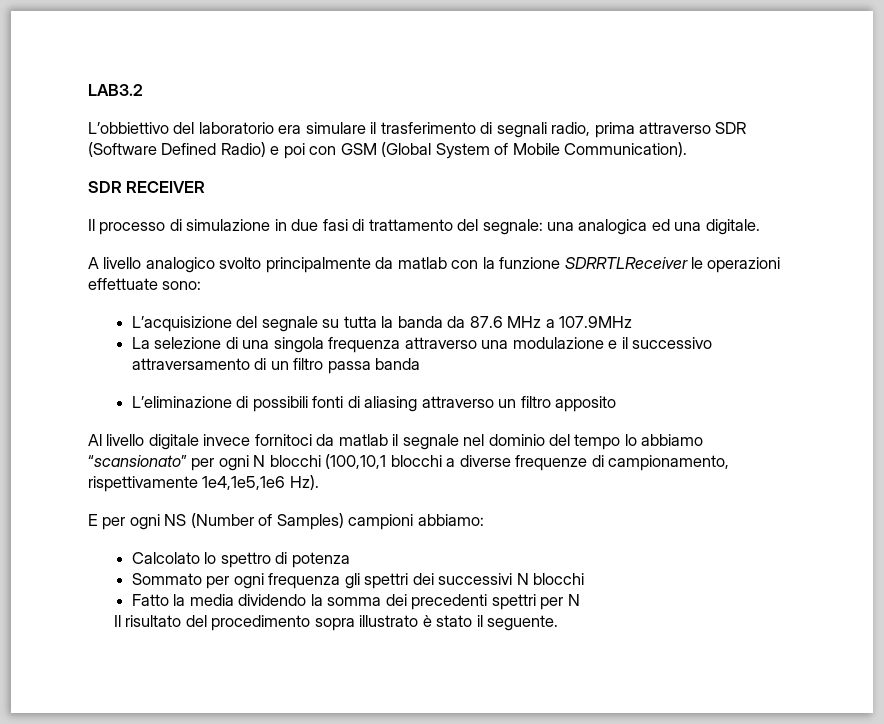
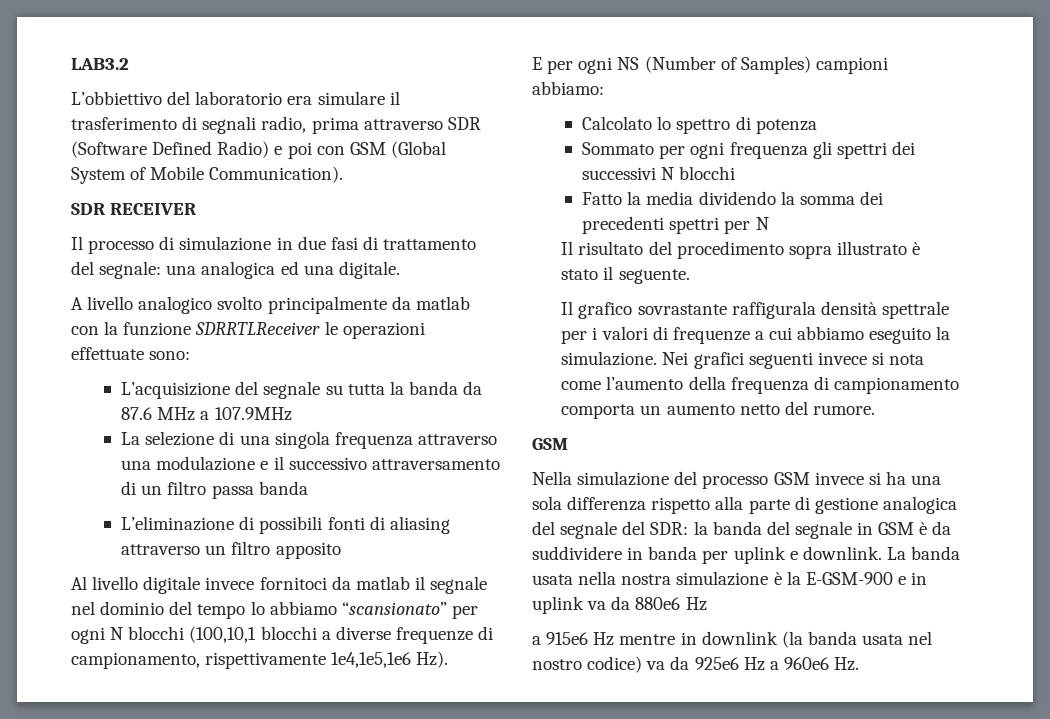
+ Il grafico sovrastante raffigurala densità spettrale per i valori di frequenze a cui abbiamo eseguito la simulazione. Nei grafici seguenti invece si nota come l’aumento della frequenza di campionamento comporta un aumento netto del rumore.
+ GSM
+ Nella simulazione del processo GSM invece si ha una sola differenza rispetto alla parte di gestione analogica del segnale del SDR: la banda del segnale in GSM è da suddividere in banda per uplink e downlink. La banda usata nella nostra simulazione è la E-GSM-900 e in uplink va da 880e6 Hz
+ a 915e6 Hz mentre in downlink (la banda usata nel nostro codice) va da 925e6 Hz a 960e6 Hz.

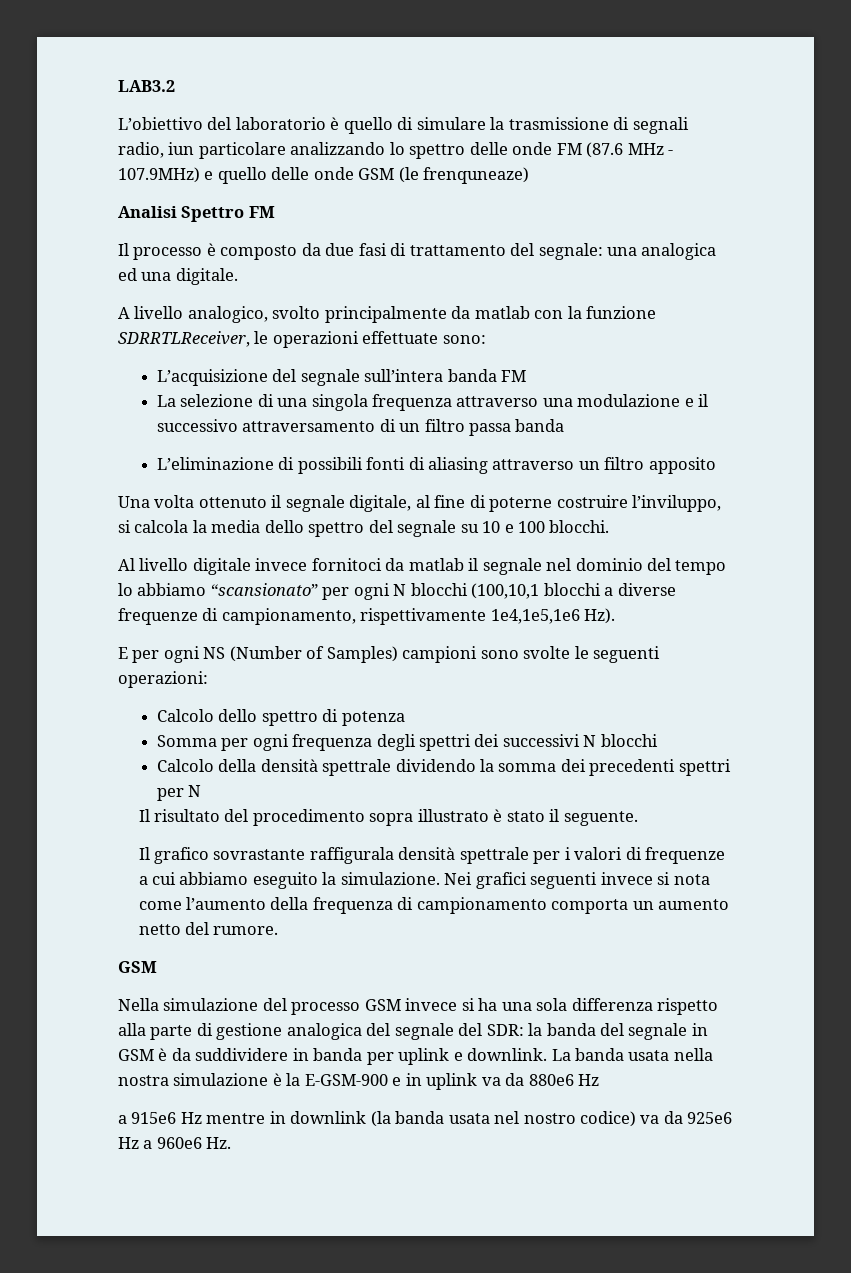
- L’obbiettivo del laboratorio era simulare il trasferimento di segnali radio, prima attraverso SDR (Software Defined Radio) e poi con GSM (Global System of Mobile Communication).
- SDR RECEIVER
+ L’obiettivo del laboratorio è quello di simulare la trasmissione di segnali radio, iun particolare analizzando lo spettro delle onde FM (87.6 MHz - 107.9MHz) e quello delle onde GSM (le frenquneaze)
+ Analisi Spettro FM
- Il processo di simulazione in due fasi di trattamento del segnale: una analogica ed una digitale.
+ Il processo è composto da due fasi di trattamento del segnale: una analogica ed una digitale.
- A livello analogico svolto principalmente da matlab con la funzione SDRRTLReceiver le operazioni effettuate sono:
+ A livello analogico, svolto principalmente da matlab con la funzione SDRRTLReceiver, le operazioni effettuate sono:
- L’acquisizione del segnale su tutta la banda da 87.6 MHz a 107.9MHz
+ L’acquisizione del segnale sull’intera banda FM
+ Una volta ottenuto il segnale digitale, al fine di poterne costruire l’inviluppo, si calcola la media dello spettro del segnale su 10 e 100 blocchi.
- E per ogni NS (Number of Samples) campioni abbiamo:
- Calcolato lo spettro di potenza
+ E per ogni NS (Number of Samples) campioni sono svolte le seguenti operazioni:
+ Calcolo dello spettro di potenza
- Sommato per ogni frequenza gli spettri dei successivi N blocchi
+ Somma per ogni frequenza degli spettri dei successivi N blocchi
- Fatto la media dividendo la somma dei precedenti spettri per N
+ Calcolo della densità spettrale dividendo la somma dei precedenti spettri per N

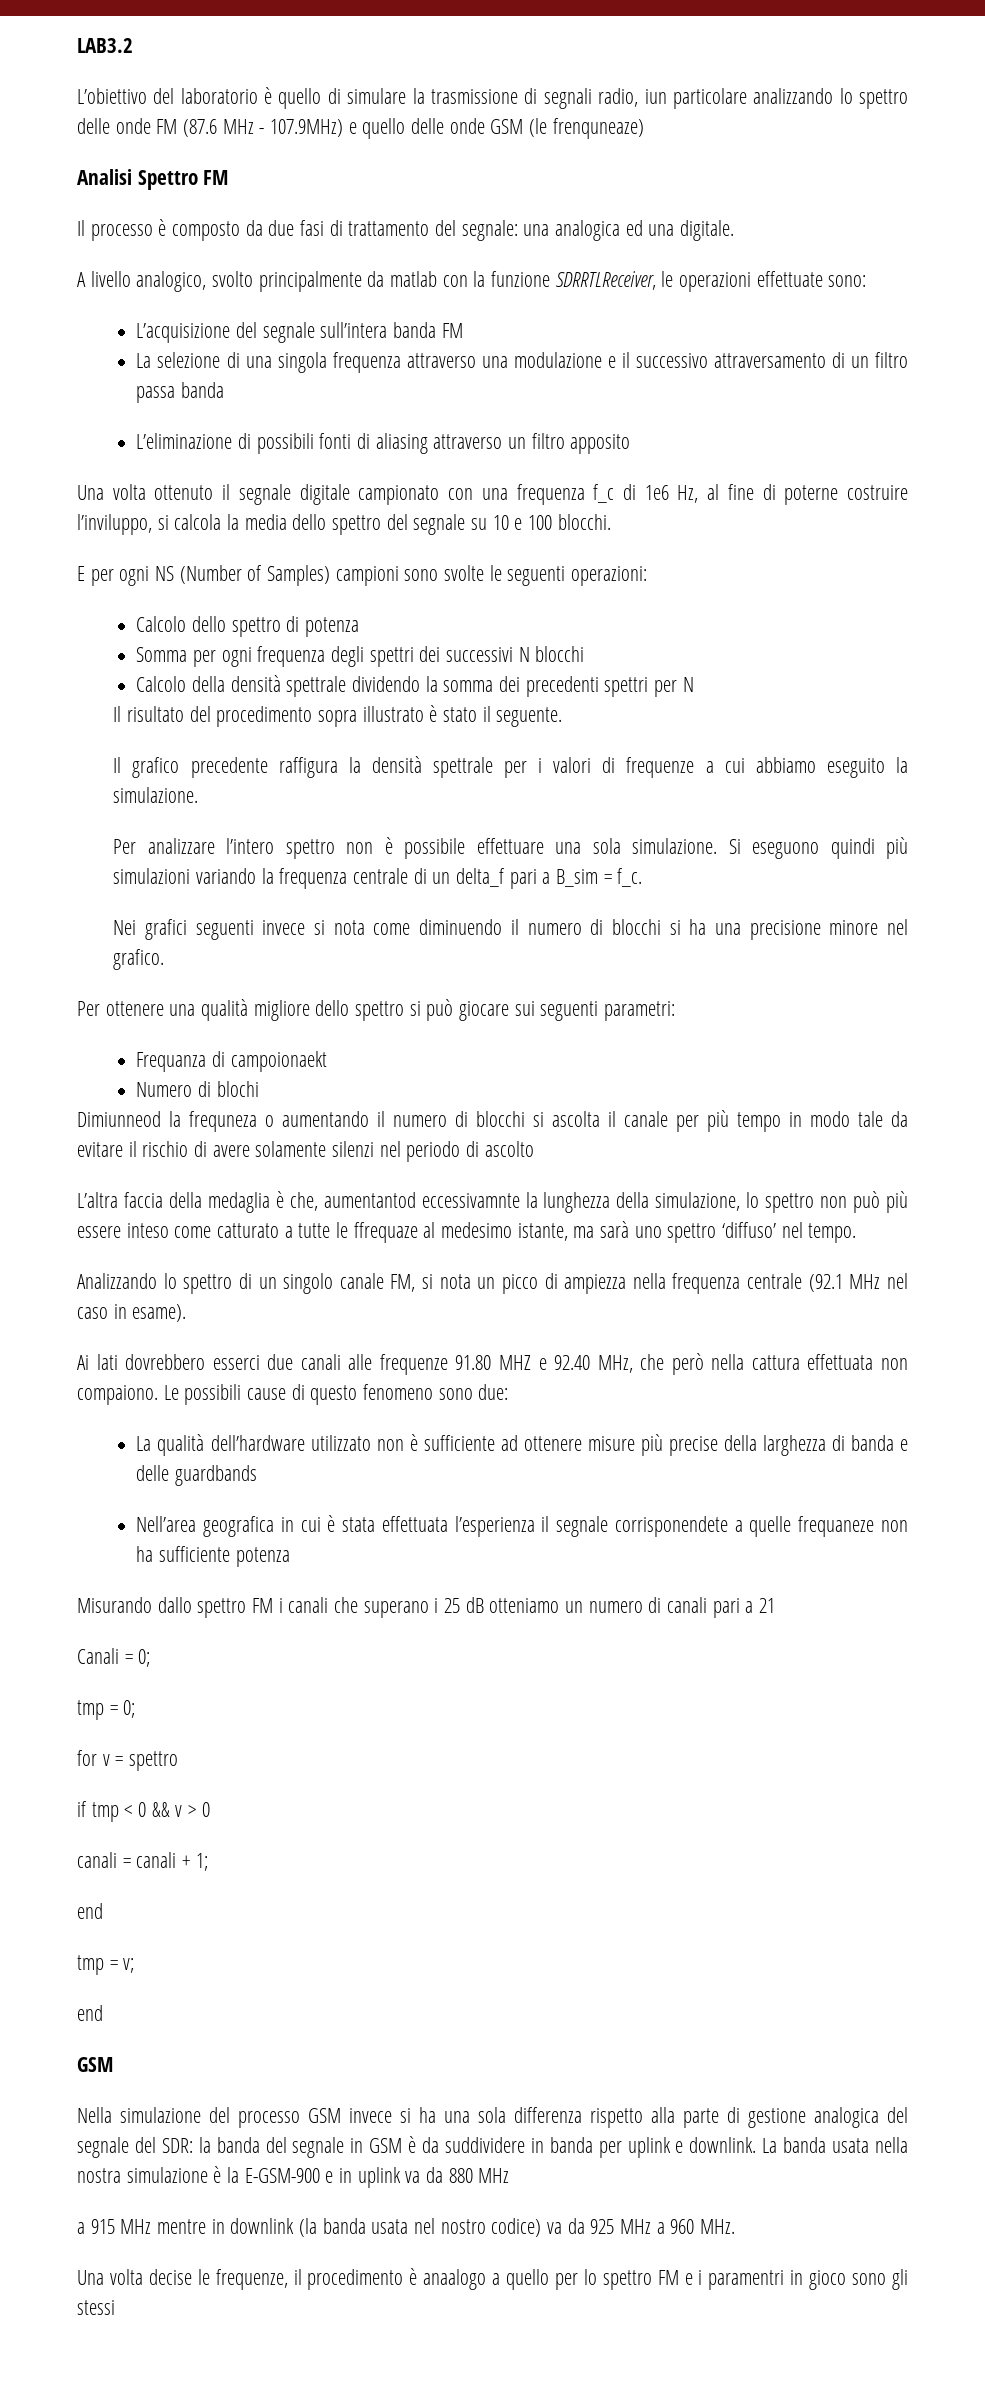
- Una volta ottenuto il segnale digitale, al fine di poterne costruire l’inviluppo, si calcola la media dello spettro del segnale su 10 e 100 blocchi.
+ Una volta ottenuto il segnale digitale campionato con una frequenza f_c di 1e6 Hz, al fine di poterne costruire l’inviluppo, si calcola la media dello spettro del segnale su 10 e 100 blocchi.
- Al livello digitale invece fornitoci da matlab il segnale nel dominio del tempo lo abbiamo “scansionato” per ogni N blocchi (100,10,1 blocchi a diverse frequenze di campionamento, rispettivamente 1e4,1e5,1e6 Hz).
- Il grafico sovrastante raffigurala densità spettrale per i valori di frequenze a cui abbiamo eseguito la simulazione. Nei grafici seguenti invece si nota come l’aumento della frequenza di campionamento comporta un aumento netto del rumore.
+ Il grafico precedente raffigura la densità spettrale per i valori di frequenze a cui abbiamo eseguito la simulazione.
+ Per analizzare l’intero spettro non è possibile effettuare una sola simulazione. Si eseguono quindi più simulazioni variando la frequenza centrale di un delta_f pari a B_sim = f_c.
+ Nei grafici seguenti invece si nota come diminuendo il numero di blocchi si ha una precisione minore nel grafico.
+ Per ottenere una qualità migliore dello spettro si può giocare sui seguenti parametri:
+ Frequanza di campoionaekt
+ Numero di blochi
+ Dimiunneod la frequneza o aumentando il numero di blocchi si ascolta il canale per più tempo in modo tale da evitare il rischio di avere solamente silenzi nel periodo di ascolto
+ L’altra faccia della medaglia è che, aumentantod eccessivamnte la lunghezza della simulazione, lo spettro non può più essere inteso come catturato a tutte le ffrequaze al medesimo istante, ma sarà uno spettro ‘diffuso’ nel tempo.
+ Analizzando lo spettro di un singolo canale FM, si nota un picco di ampiezza nella frequenza centrale (92.1 MHz nel caso in esame).
+ Ai lati dovrebbero esserci due canali alle frequenze 91.80 MHZ e 92.40 MHz, che però nella cattura effettuata non compaiono. Le possibili cause di questo fenomeno sono due:
+ La qualità dell’hardware utilizzato non è sufficiente ad ottenere misure più precise della larghezza di banda e delle guardbands
+ Nell’area geografica in cui è stata effettuata l’esperienza il segnale corrisponendete a quelle frequaneze non ha sufficiente potenza
+ Misurando dallo spettro FM i canali che superano i 25 dB otteniamo un numero di canali pari a 21
+ Canali = 0;
+ tmp = 0;
+ for v = spettro
+ if tmp < 0 && v > 0
+ canali = canali + 1;
+ end
+ tmp = v;
+ end
- La banda usata nella nostra simulazione è la E-GSM-900 e in uplink va da 880e6 Hz
- a 915e6 Hz mentre in downlink (la banda usata nel nostro codice) va da 925e6 Hz a 960e6 Hz.
+ La banda usata nella nostra simulazione è la E-GSM-900 e in uplink va da 880 MHz
+ a 915 MHz mentre in downlink (la banda usata nel nostro codice) va da 925 MHz a 960 MHz.
+ Una volta decise le frequenze, il procedimento è anaalogo a quello per lo spettro FM e i paramentri in gioco sono gli stessi

